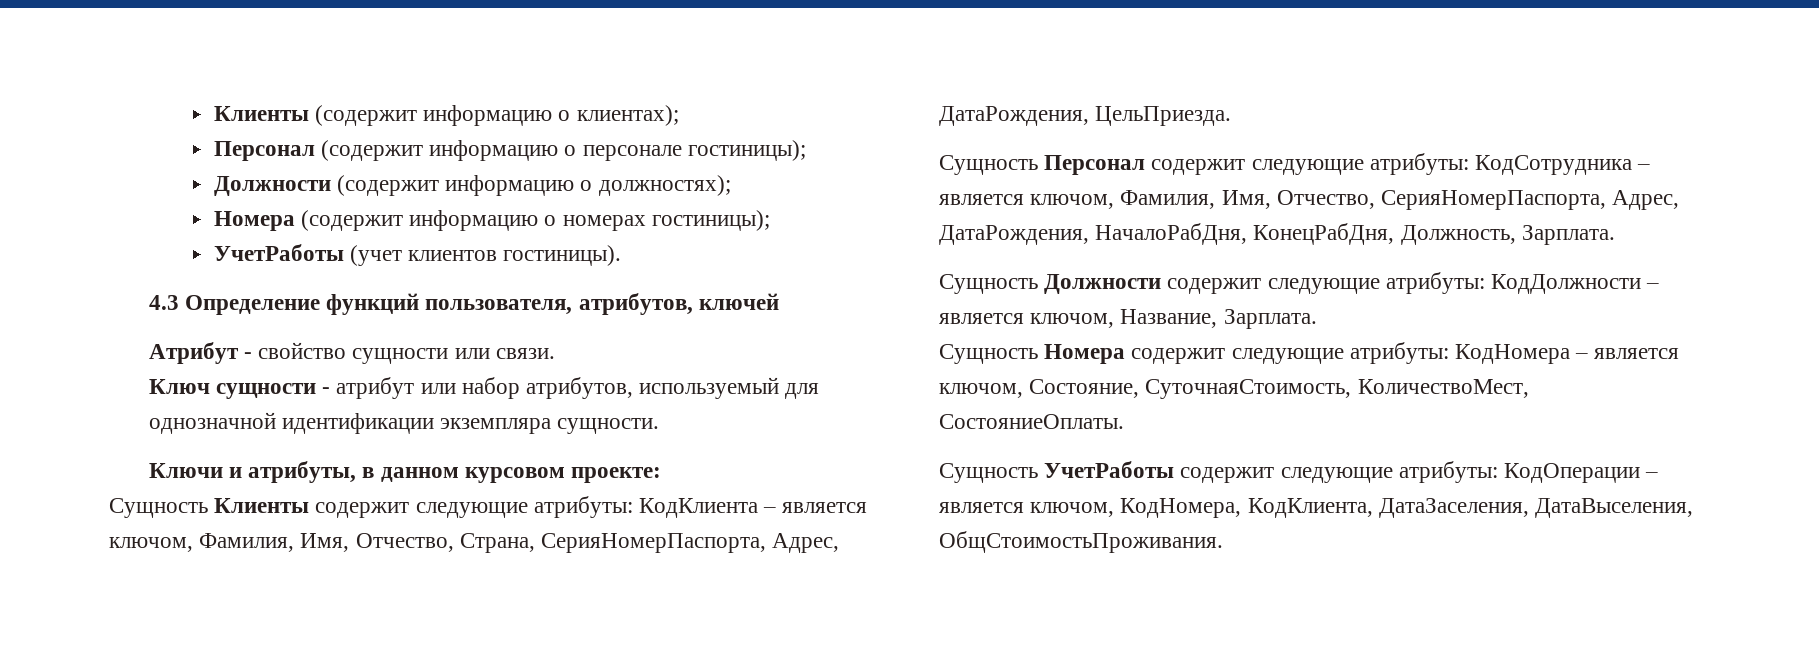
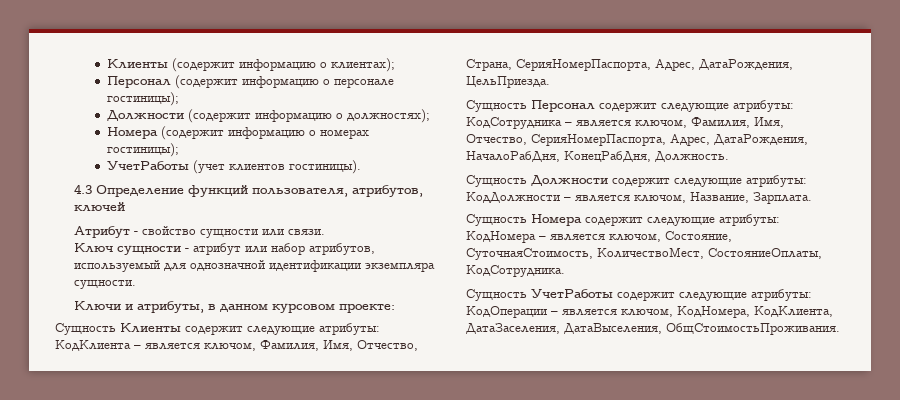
- Сущность Персонал содержит следующие атрибуты: КодСотрудника – является ключом, Фамилия, Имя, Отчество, СерияНомерПаспорта, Адрес, ДатаРождения, НачалоРабДня, КонецРабДня, Должность, Зарплата.
+ Сущность Персонал содержит следующие атрибуты: КодСотрудника – является ключом, Фамилия, Имя, Отчество, СерияНомерПаспорта, Адрес, ДатаРождения, НачалоРабДня, КонецРабДня, Должность.
- Сущность Номера содержит следующие атрибуты: КодНомера – является ключом, Состояние, СуточнаяСтоимость, КоличествоМест, СостояниеОплаты.
+ Сущность Номера содержит следующие атрибуты: КодНомера – является ключом, Состояние, СуточнаяСтоимость, КоличествоМест, СостояниеОплаты, КодСотрудника.

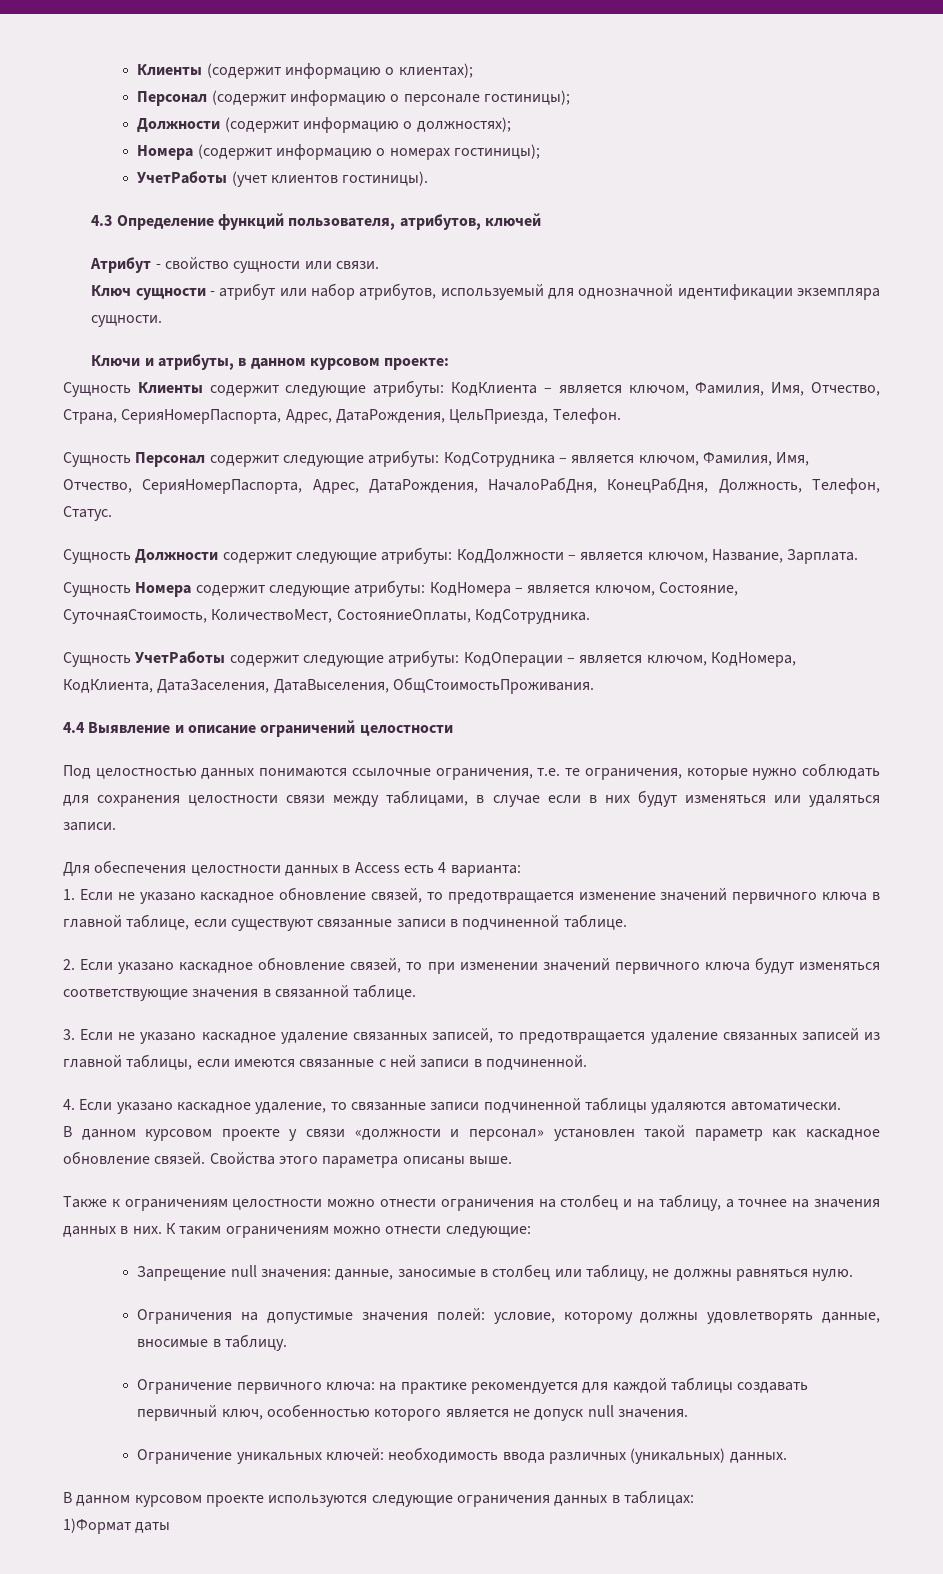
- Сущность Клиенты содержит следующие атрибуты: КодКлиента – является ключом, Фамилия, Имя, Отчество, Страна, СерияНомерПаспорта, Адрес, ДатаРождения, ЦельПриезда.
+ Сущность Клиенты содержит следующие атрибуты: КодКлиента – является ключом, Фамилия, Имя, Отчество, Страна, СерияНомерПаспорта, Адрес, ДатаРождения, ЦельПриезда, Телефон.
- Сущность Персонал содержит следующие атрибуты: КодСотрудника – является ключом, Фамилия, Имя, Отчество, СерияНомерПаспорта, Адрес, ДатаРождения, НачалоРабДня, КонецРабДня, Должность.
+ Сущность Персонал содержит следующие атрибуты: КодСотрудника – является ключом, Фамилия, Имя, Отчество, СерияНомерПаспорта, Адрес, ДатаРождения, НачалоРабДня, КонецРабДня, Должность, Телефон, Статус.
+ 4.4 Выявление и описание ограничений целостности
+ Под целостностью данных понимаются ссылочные ограничения, т.е. те ограничения, которые нужно соблюдать для сохранения целостности связи между таблицами, в случае если в них будут изменяться или удаляться записи.
+ Для обеспечения целостности данных в Access есть 4 варианта:
+ 1. Если не указано каскадное обновление связей, то предотвращается изменение значений первичного ключа в главной таблице, если существуют связанные записи в подчиненной таблице.
+ 2. Если указано каскадное обновление связей, то при изменении значений первичного ключа будут изменяться соответствующие значения в связанной таблице.
+ 3. Если не указано каскадное удаление связанных записей, то предотвращается удаление связанных записей из главной таблицы, если имеются связанные с ней записи в подчиненной.
+ 4. Если указано каскадное удаление, то связанные записи подчиненной таблицы удаляются автоматически.
+ В данном курсовом проекте у связи «должности и персонал» установлен такой параметр как каскадное обновление связей. Свойства этого параметра описаны выше.
+ Также к ограничениям целостности можно отнести ограничения на столбец и на таблицу, а точнее на значения данных в них. К таким ограничениям можно отнести следующие:
+ Запрещение null значения: данные, заносимые в столбец или таблицу, не должны равняться нулю.
+ Ограничения на допустимые значения полей: условие, которому должны удовлетворять данные, вносимые в таблицу.
+ Ограничение первичного ключа: на практике рекомендуется для каждой таблицы создавать первичный ключ, особенностью которого является не допуск null значения.
+ Ограничение уникальных ключей: необходимость ввода различных (уникальных) данных.
+ В данном курсовом проекте используются следующие ограничения данных в таблицах:
+ 1)Формат даты

